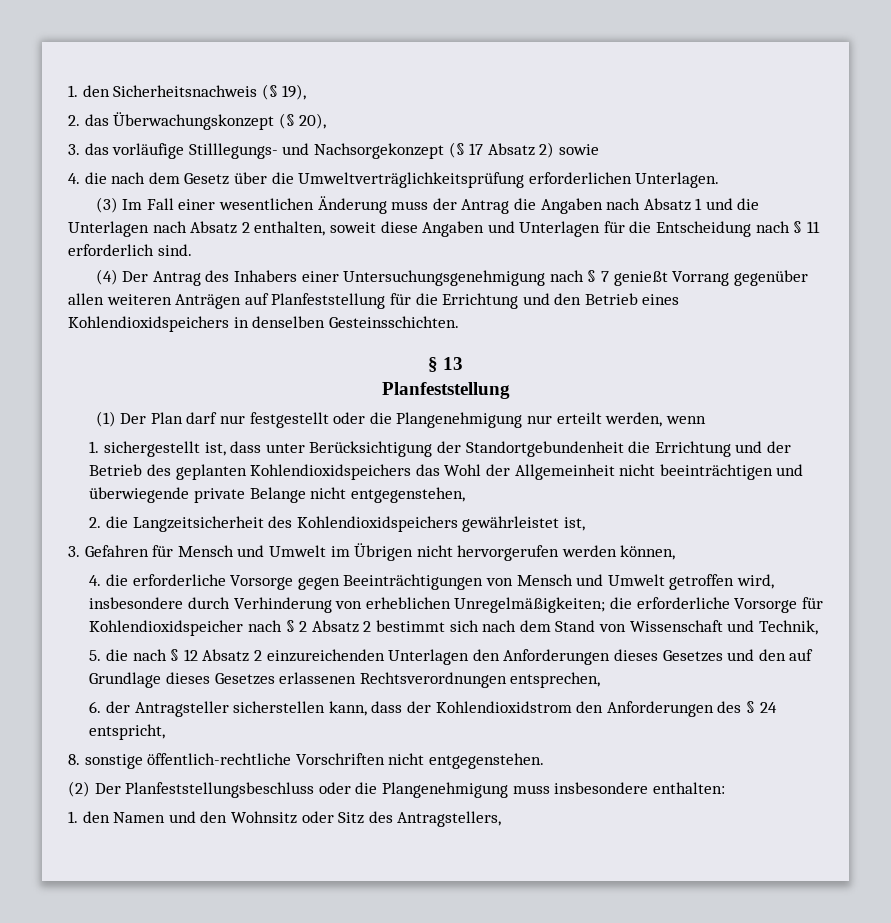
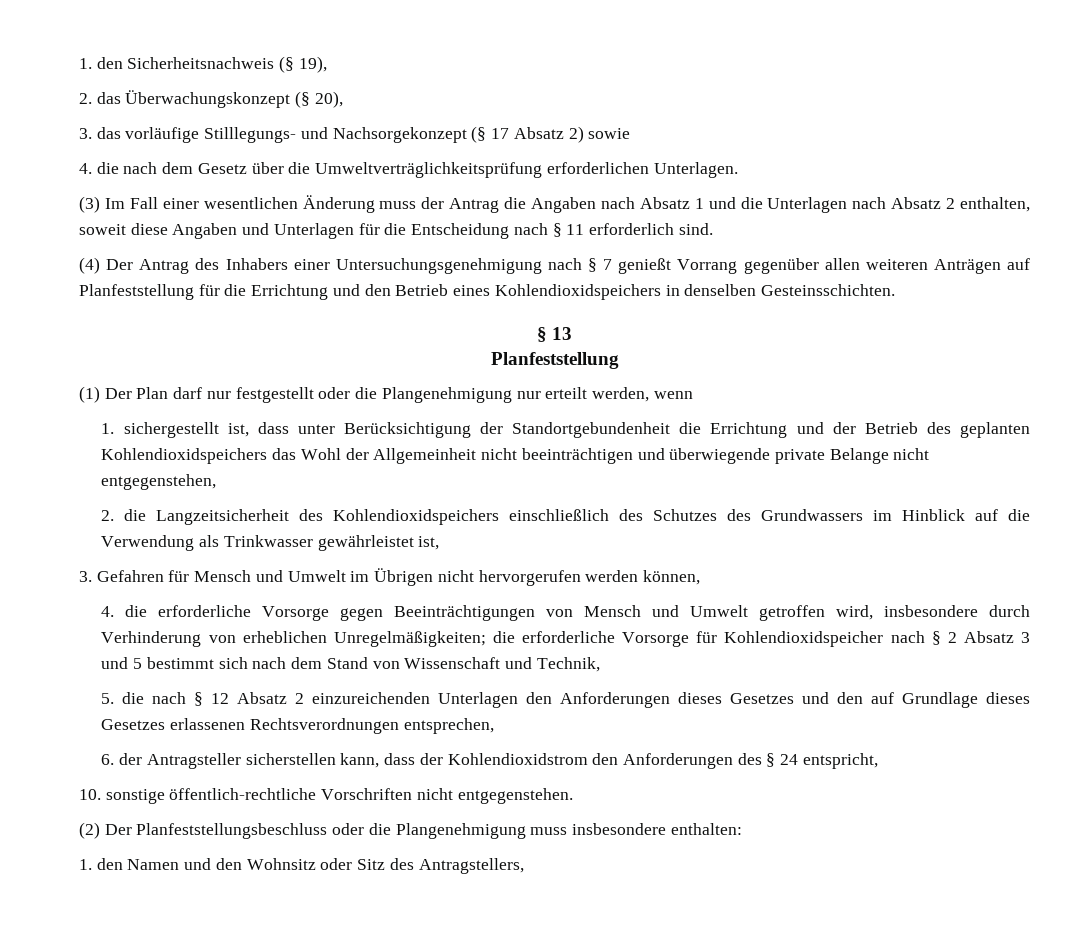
- 2. die Langzeitsicherheit des Kohlendioxidspeichers gewährleistet ist,
+ 2. die Langzeitsicherheit des Kohlendioxidspeichers einschließlich des Schutzes des Grundwassers im Hinblick auf die Verwendung als Trinkwasser gewährleistet ist,
- 4. die erforderliche Vorsorge gegen Beeinträchtigungen von Mensch und Umwelt getroffen wird, insbesondere durch Verhinderung von erheblichen Unregelmäßigkeiten; die erforderliche Vorsorge für Kohlendioxidspeicher nach § 2 Absatz 2 bestimmt sich nach dem Stand von Wissenschaft und Technik,
+ 4. die erforderliche Vorsorge gegen Beeinträchtigungen von Mensch und Umwelt getroffen wird, insbesondere durch Verhinderung von erheblichen Unregelmäßigkeiten; die erforderliche Vorsorge für Kohlendioxidspeicher nach § 2 Absatz 3 und 5 bestimmt sich nach dem Stand von Wissenschaft und Technik,
- 8. sonstige öffentlich-rechtliche Vorschriften nicht entgegenstehen.
+ 10. sonstige öffentlich-rechtliche Vorschriften nicht entgegenstehen.

